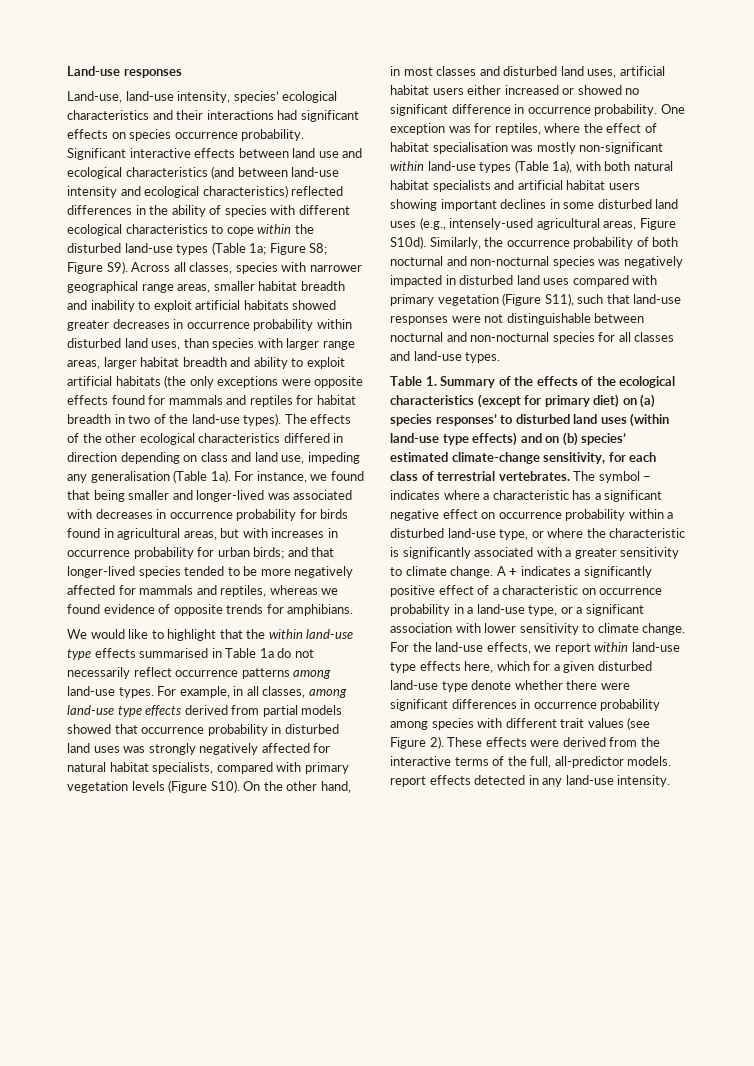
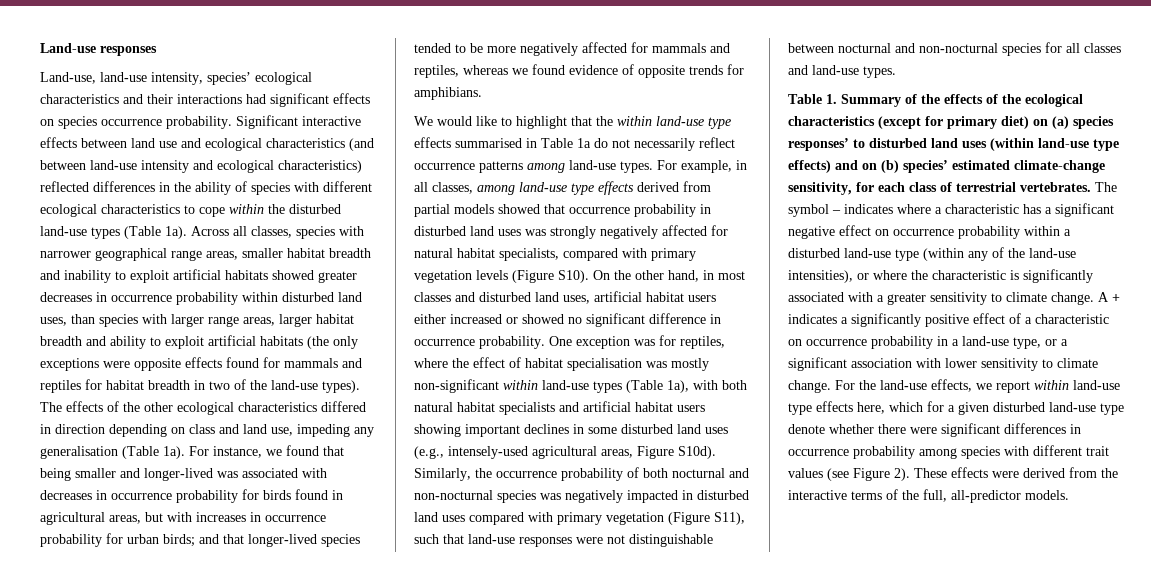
- Significant interactive effects between land use and ecological characteristics (and between land-use intensity and ecological characteristics) reflected differences in the ability of species with different ecological characteristics to cope within the disturbed land-use types (Table 1a; Figure S8; Figure S9). Across all classes, species with narrower geographical range areas, smaller habitat breadth and inability to exploit artificial habitats showed greater decreases in occurrence probability within disturbed land uses, than species with larger range areas, larger habitat breadth and ability to exploit artificial habitats (the only exceptions were opposite effects found for mammals and reptiles for habitat breadth in two of the land-use types).
+ Significant interactive effects between land use and ecological characteristics (and between land-use intensity and ecological characteristics) reflected differences in the ability of species with different ecological characteristics to cope within the disturbed land-use types (Table 1a). Across all classes, species with narrower geographical range areas, smaller habitat breadth and inability to exploit artificial habitats showed greater decreases in occurrence probability within disturbed land uses, than species with larger range areas, larger habitat breadth and ability to exploit artificial habitats (the only exceptions were opposite effects found for mammals and reptiles for habitat breadth in two of the land-use types).
- The symbol – indicates where a characteristic has a significant negative effect on occurrence probability within a disturbed land-use type, or where the characteristic is significantly associated with a greater sensitivity to climate change.
+ The symbol – indicates where a characteristic has a significant negative effect on occurrence probability within a disturbed land-use type (within any of the land-use intensities), or where the characteristic is significantly associated with a greater sensitivity to climate change.
- These effects were derived from the interactive terms of the full, all-predictor models. report effects detected in any land-use intensity.
+ These effects were derived from the interactive terms of the full, all-predictor models.

